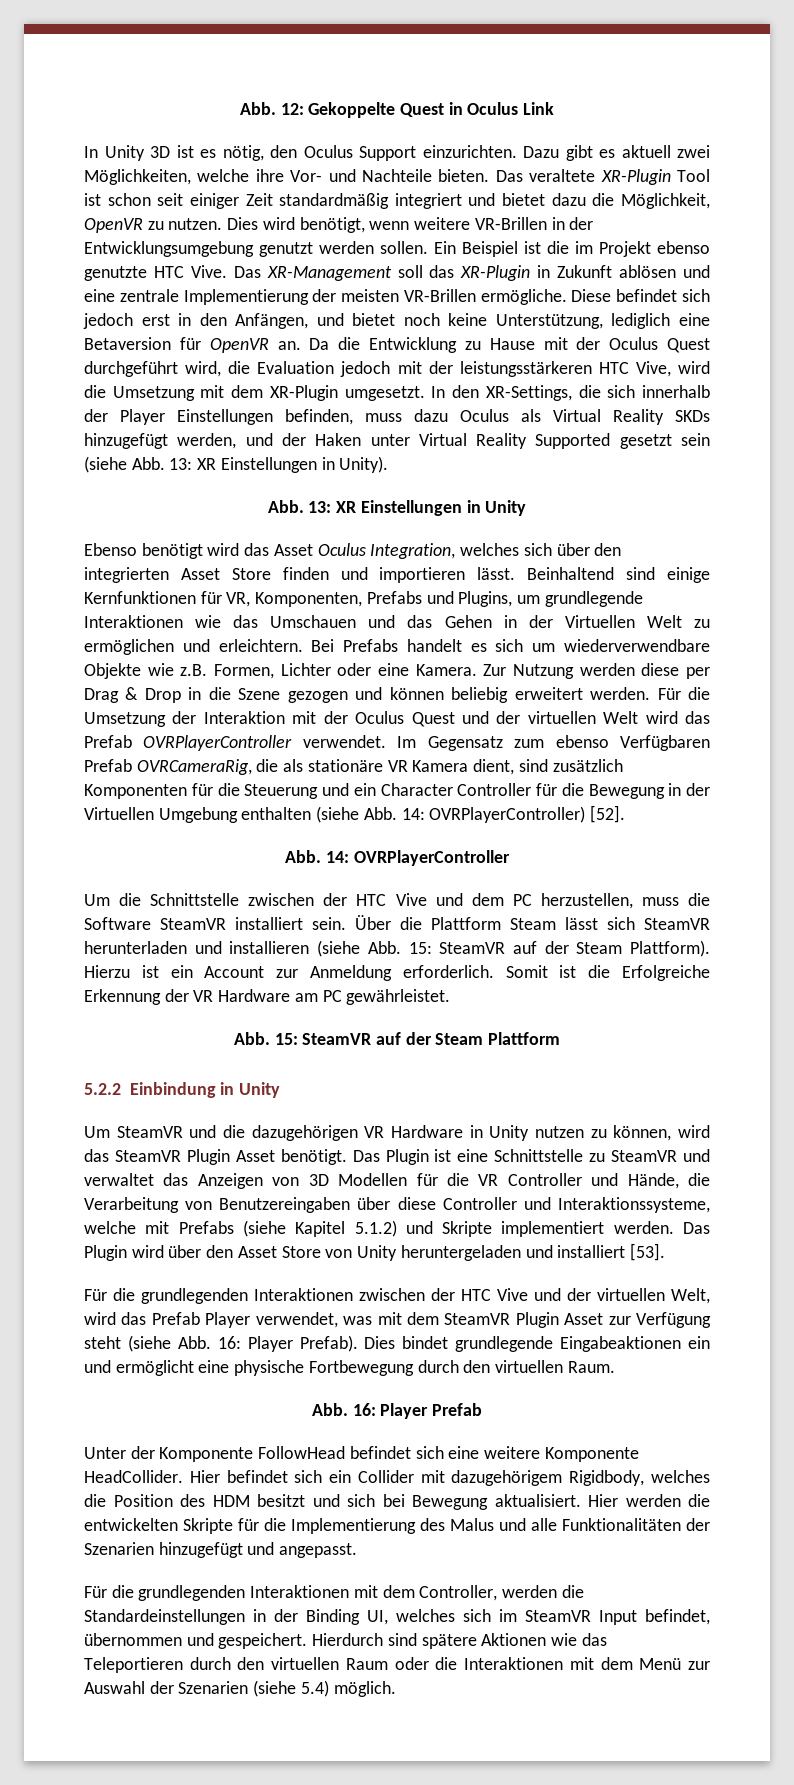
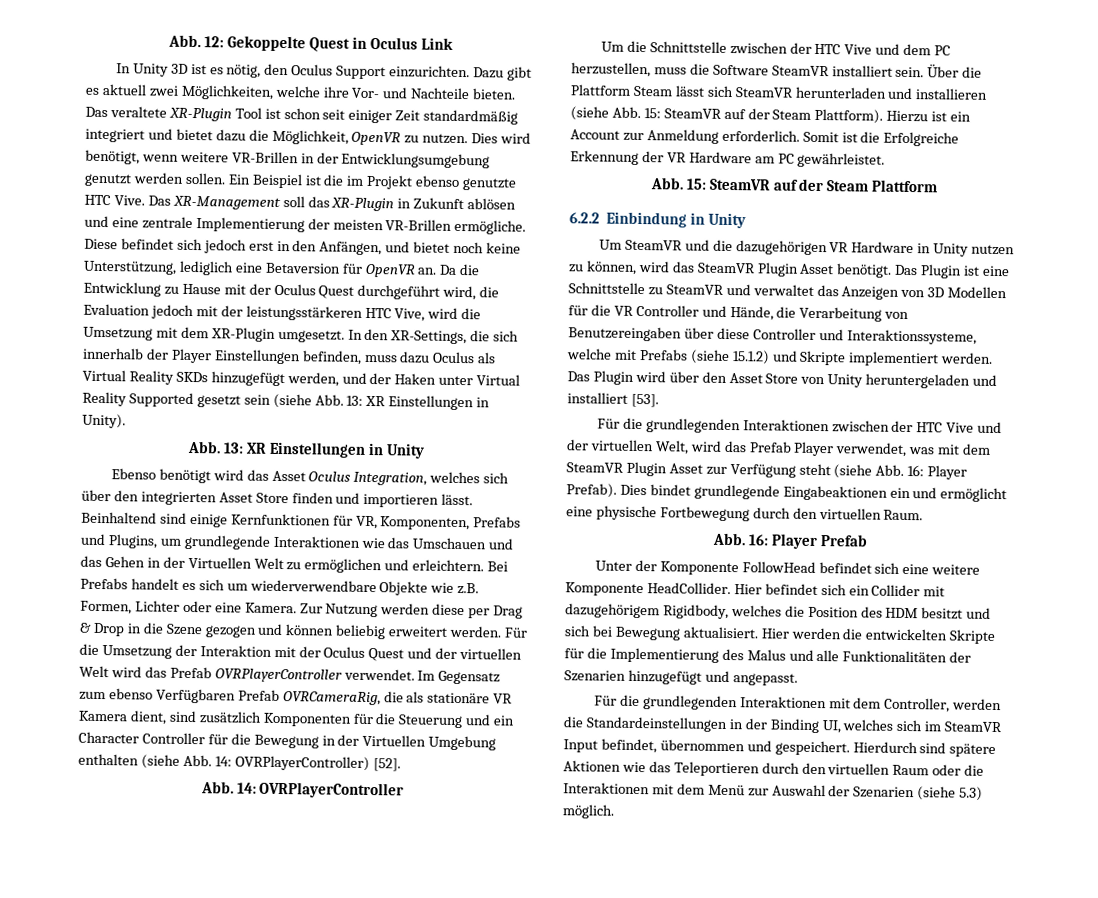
- 5.2.2 Einbindung in Unity
+ 6.2.2 Einbindung in Unity
- Das Plugin ist eine Schnittstelle zu SteamVR und verwaltet das Anzeigen von 3D Modellen für die VR Controller und Hände, die Verarbeitung von Benutzereingaben über diese Controller und Interaktionssysteme, welche mit Prefabs (siehe Kapitel 5.1.2) und Skripte implementiert werden.
+ Das Plugin ist eine Schnittstelle zu SteamVR und verwaltet das Anzeigen von 3D Modellen für die VR Controller und Hände, die Verarbeitung von Benutzereingaben über diese Controller und Interaktionssysteme, welche mit Prefabs (siehe 15.1.2) und Skripte implementiert werden.
- Hierdurch sind spätere Aktionen wie das Teleportieren durch den virtuellen Raum oder die Interaktionen mit dem Menü zur Auswahl der Szenarien (siehe 5.4) möglich.
+ Hierdurch sind spätere Aktionen wie das Teleportieren durch den virtuellen Raum oder die Interaktionen mit dem Menü zur Auswahl der Szenarien (siehe 5.3) möglich.

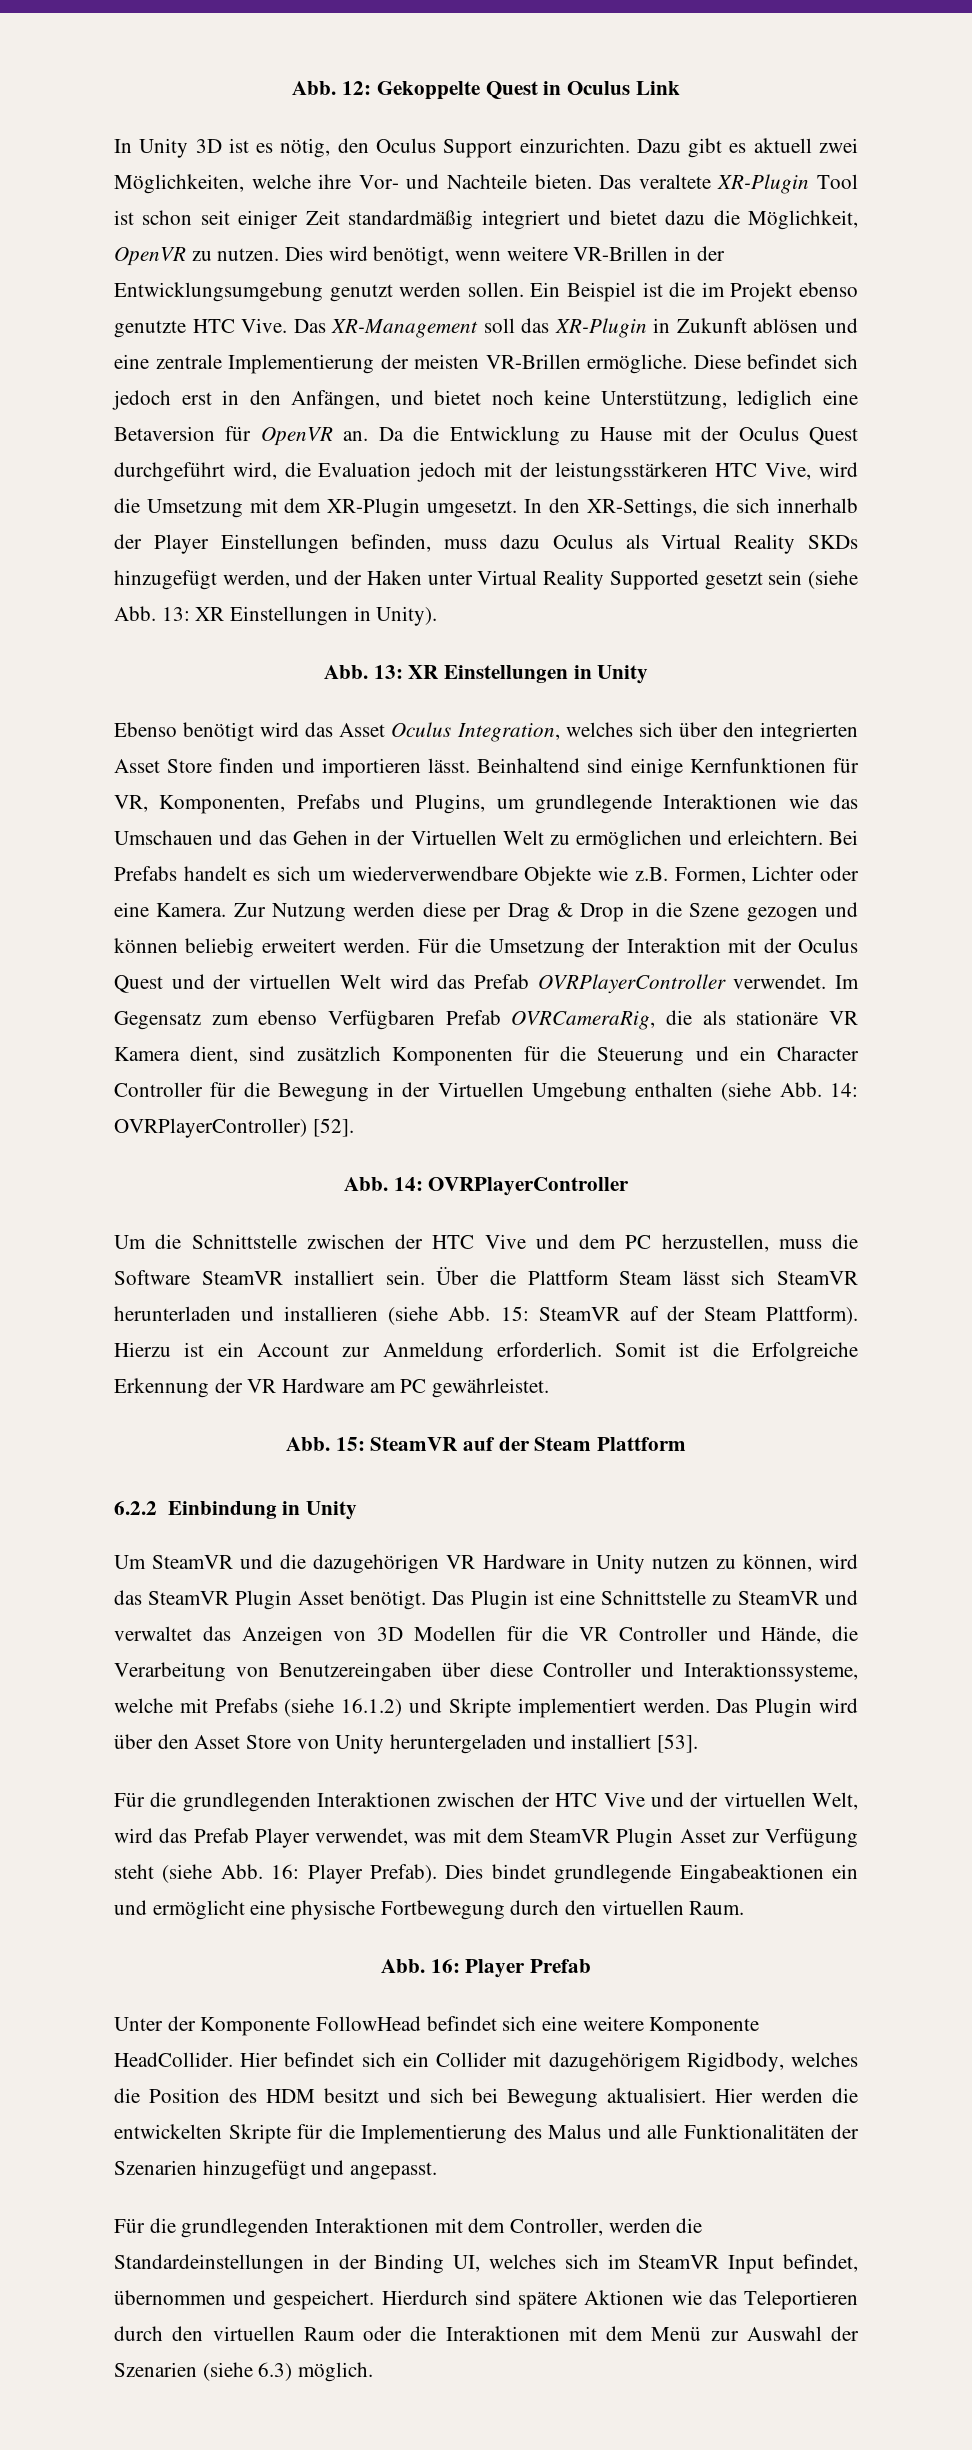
- Das Plugin ist eine Schnittstelle zu SteamVR und verwaltet das Anzeigen von 3D Modellen für die VR Controller und Hände, die Verarbeitung von Benutzereingaben über diese Controller und Interaktionssysteme, welche mit Prefabs (siehe 15.1.2) und Skripte implementiert werden.
+ Das Plugin ist eine Schnittstelle zu SteamVR und verwaltet das Anzeigen von 3D Modellen für die VR Controller und Hände, die Verarbeitung von Benutzereingaben über diese Controller und Interaktionssysteme, welche mit Prefabs (siehe 16.1.2) und Skripte implementiert werden.
- Hierdurch sind spätere Aktionen wie das Teleportieren durch den virtuellen Raum oder die Interaktionen mit dem Menü zur Auswahl der Szenarien (siehe 5.3) möglich.
+ Hierdurch sind spätere Aktionen wie das Teleportieren durch den virtuellen Raum oder die Interaktionen mit dem Menü zur Auswahl der Szenarien (siehe 6.3) möglich.

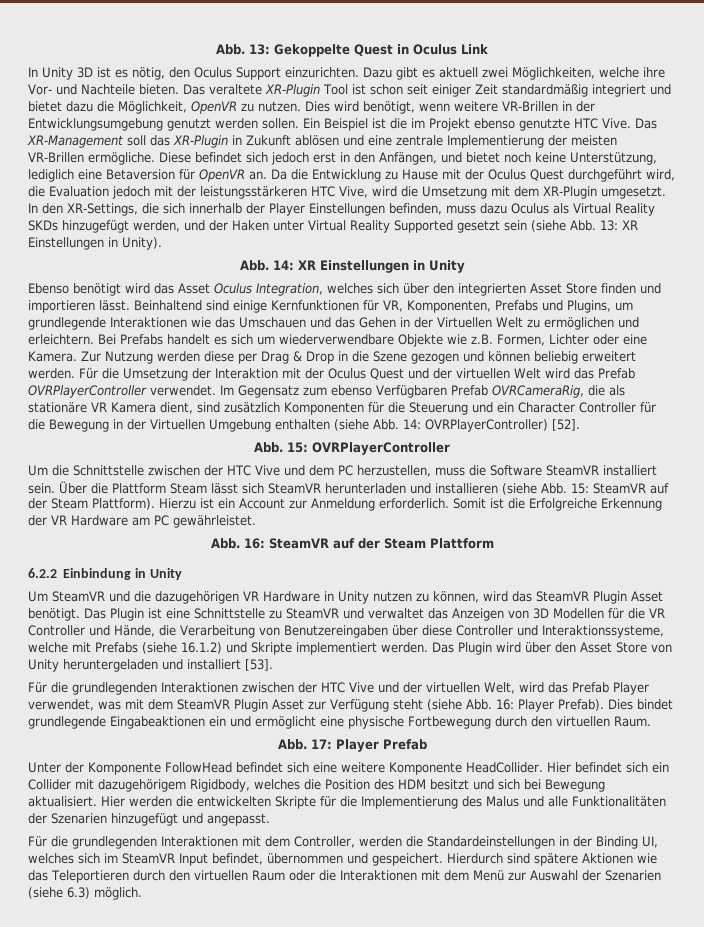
- Abb. 12: Gekoppelte Quest in Oculus Link
+ Abb. 13: Gekoppelte Quest in Oculus Link
- Abb. 13: XR Einstellungen in Unity
+ Abb. 14: XR Einstellungen in Unity
- Abb. 14: OVRPlayerController
+ Abb. 15: OVRPlayerController
- Abb. 15: SteamVR auf der Steam Plattform
+ Abb. 16: SteamVR auf der Steam Plattform
- Abb. 16: Player Prefab
+ Abb. 17: Player Prefab

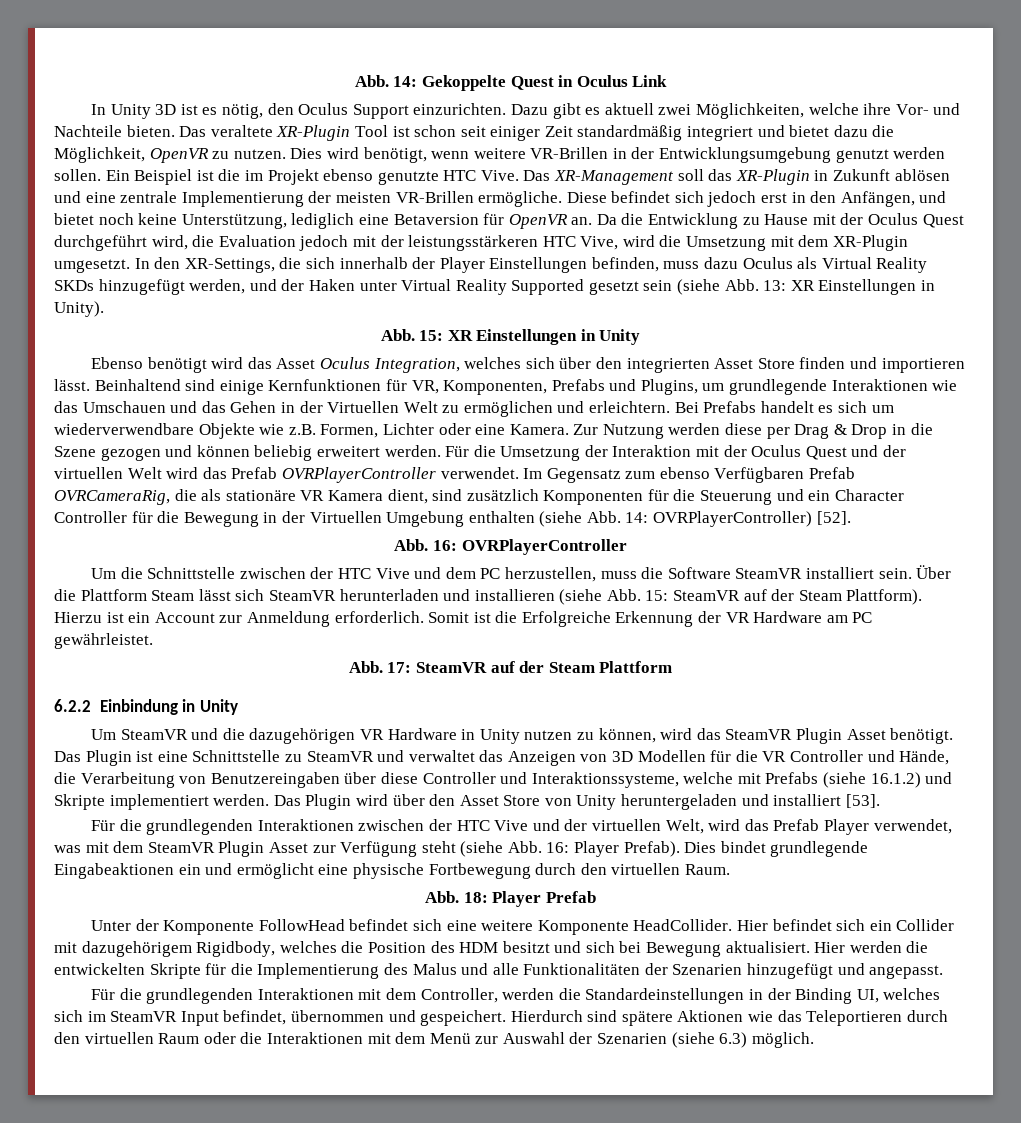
- Abb. 13: Gekoppelte Quest in Oculus Link
+ Abb. 14: Gekoppelte Quest in Oculus Link
- Abb. 14: XR Einstellungen in Unity
+ Abb. 15: XR Einstellungen in Unity
- Abb. 15: OVRPlayerController
+ Abb. 16: OVRPlayerController
- Abb. 16: SteamVR auf der Steam Plattform
+ Abb. 17: SteamVR auf der Steam Plattform
- Abb. 17: Player Prefab
+ Abb. 18: Player Prefab

